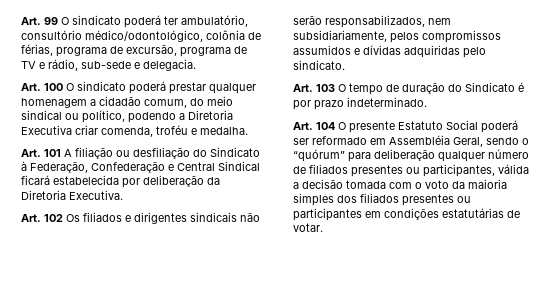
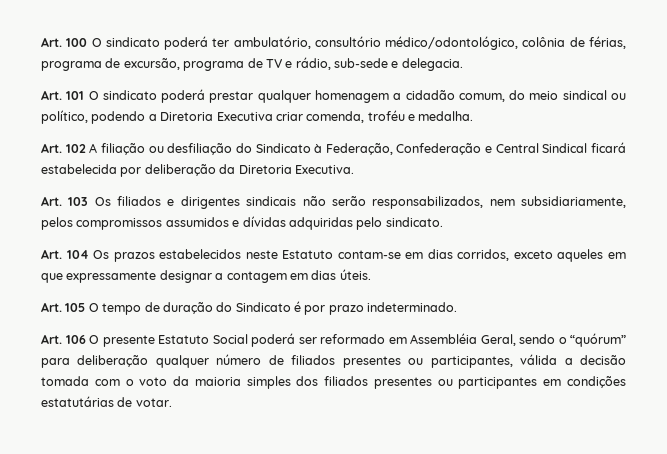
- Art. 99 O sindicato poderá ter ambulatório, consultório médico/odontológico, colônia de férias, programa de excursão, programa de TV e rádio, sub-sede e delegacia.
+ Art. 100 O sindicato poderá ter ambulatório, consultório médico/odontológico, colônia de férias, programa de excursão, programa de TV e rádio, sub-sede e delegacia.
- Art. 100 O sindicato poderá prestar qualquer homenagem a cidadão comum, do meio sindical ou político, podendo a Diretoria Executiva criar comenda, troféu e medalha.
+ Art. 101 O sindicato poderá prestar qualquer homenagem a cidadão comum, do meio sindical ou político, podendo a Diretoria Executiva criar comenda, troféu e medalha.
- Art. 101 A filiação ou desfiliação do Sindicato à Federação, Confederação e Central Sindical ficará estabelecida por deliberação da Diretoria Executiva.
+ Art. 102 A filiação ou desfiliação do Sindicato à Federação, Confederação e Central Sindical ficará estabelecida por deliberação da Diretoria Executiva.
- Art. 102 Os filiados e dirigentes sindicais não serão responsabilizados, nem subsidiariamente, pelos compromissos assumidos e dívidas adquiridas pelo sindicato.
+ Art. 103 Os filiados e dirigentes sindicais não serão responsabilizados, nem subsidiariamente, pelos compromissos assumidos e dívidas adquiridas pelo sindicato.
- Art. 103 O tempo de duração do Sindicato é por prazo indeterminado.
+ Art. 104 Os prazos estabelecidos neste Estatuto contam-se em dias corridos, exceto aqueles em que expressamente designar a contagem em dias úteis.
+ Art. 105 O tempo de duração do Sindicato é por prazo indeterminado.
- Art. 104 O presente Estatuto Social poderá ser reformado em Assembléia Geral, sendo o “quórum” para deliberação qualquer número de filiados presentes ou participantes, válida a decisão tomada com o voto da maioria simples dos filiados presentes ou participantes em condições estatutárias de votar.
+ Art. 106 O presente Estatuto Social poderá ser reformado em Assembléia Geral, sendo o “quórum” para deliberação qualquer número de filiados presentes ou participantes, válida a decisão tomada com o voto da maioria simples dos filiados presentes ou participantes em condições estatutárias de votar.

